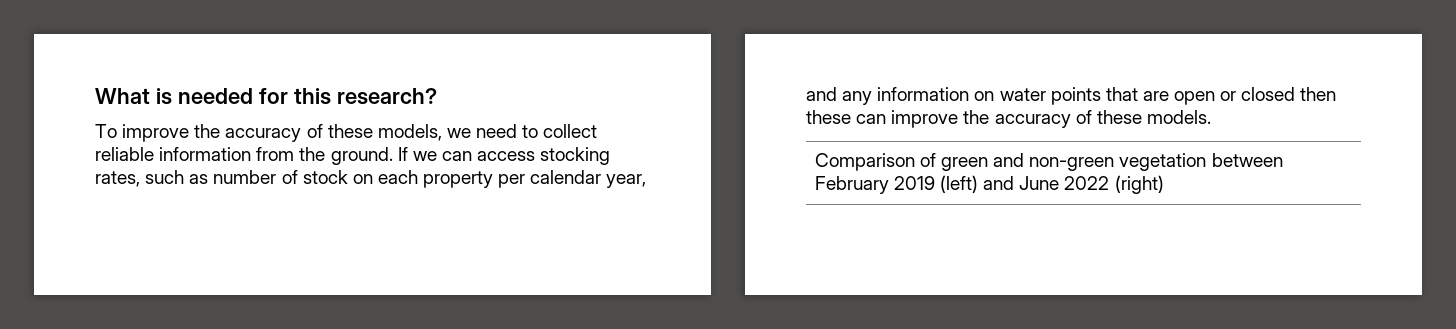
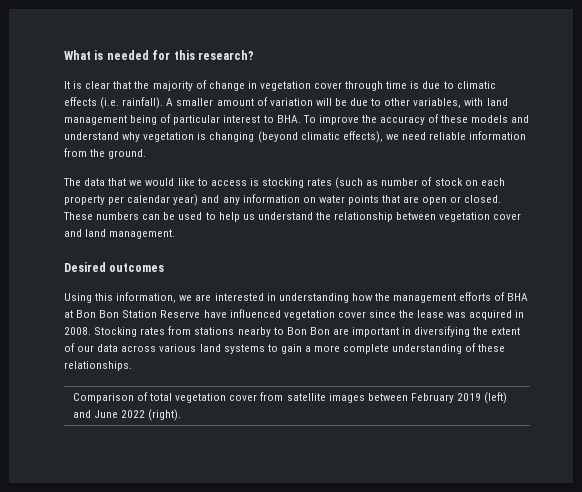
- To improve the accuracy of these models, we need to collect reliable information from the ground. If we can access stocking rates, such as number of stock on each property per calendar year, and any information on water points that are open or closed then these can improve the accuracy of these models.
+ It is clear that the majority of change in vegetation cover through time is due to climatic effects (i.e. rainfall). A smaller amount of variation will be due to other variables, with land management being of particular interest to BHA. To improve the accuracy of these models and understand why vegetation is changing (beyond climatic effects), we need reliable information from the ground.
+ The data that we would like to access is stocking rates (such as number of stock on each property per calendar year) and any information on water points that are open or closed. These numbers can be used to help us understand the relationship between vegetation cover and land management.
+ Desired outcomes
+ Using this information, we are interested in understanding how the management efforts of BHA at Bon Bon Station Reserve have influenced vegetation cover since the lease was acquired in 2008. Stocking rates from stations nearby to Bon Bon are important in diversifying the extent of our data across various land systems to gain a more complete understanding of these relationships.
- Comparison of green and non-green vegetation between February 2019 (left) and June 2022 (right)
+ Comparison of total vegetation cover from satellite images between February 2019 (left) and June 2022 (right).

